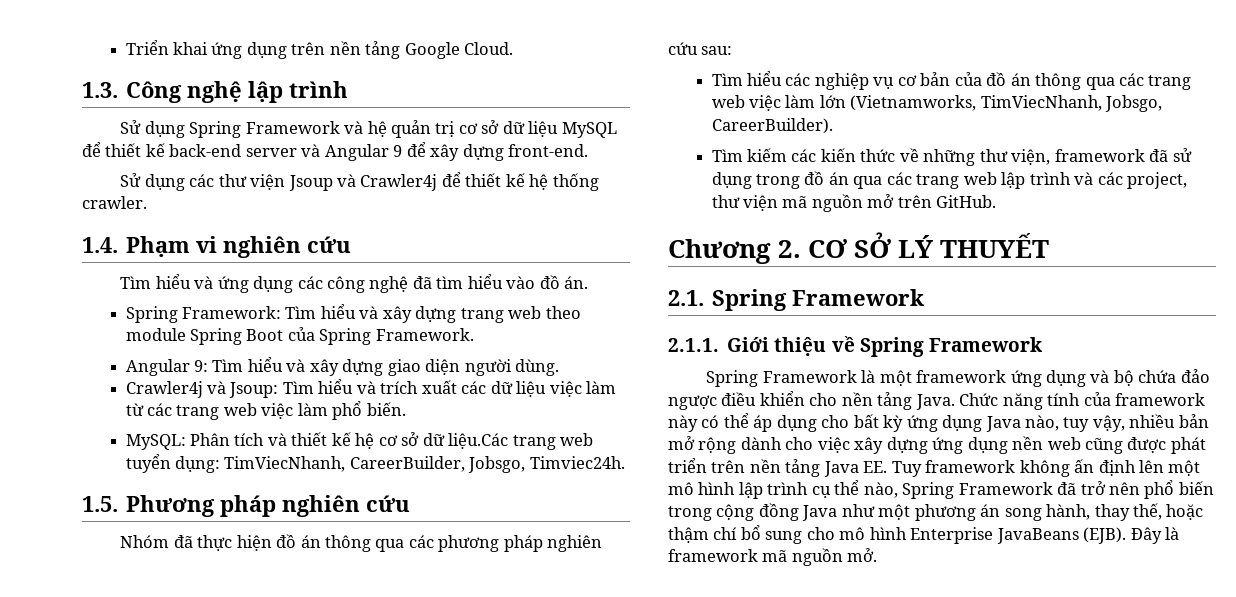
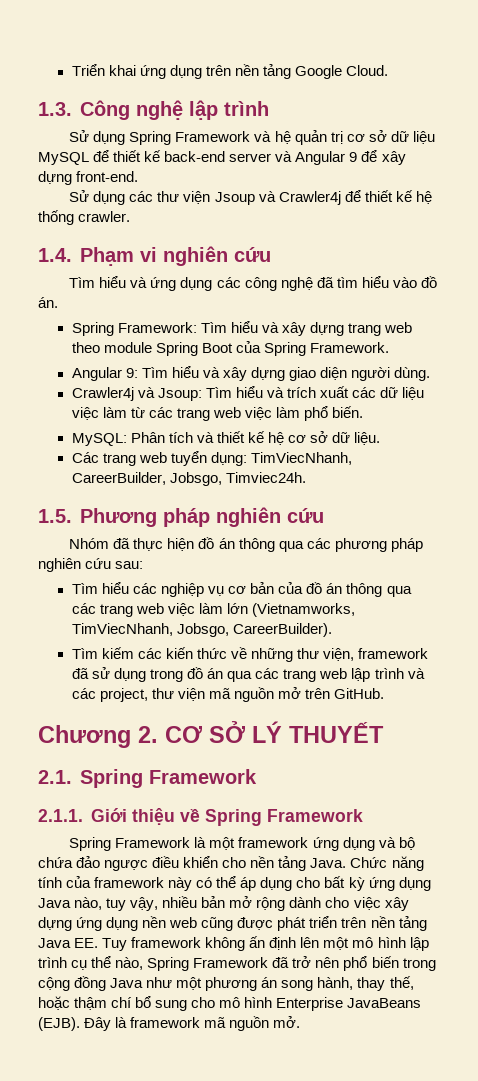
- MySQL: Phân tích và thiết kế hệ cơ sở dữ liệu.Các trang web tuyển dụng: TimViecNhanh, CareerBuilder, Jobsgo, Timviec24h.
+ MySQL: Phân tích và thiết kế hệ cơ sở dữ liệu.
+ Các trang web tuyển dụng: TimViecNhanh, CareerBuilder, Jobsgo, Timviec24h.

